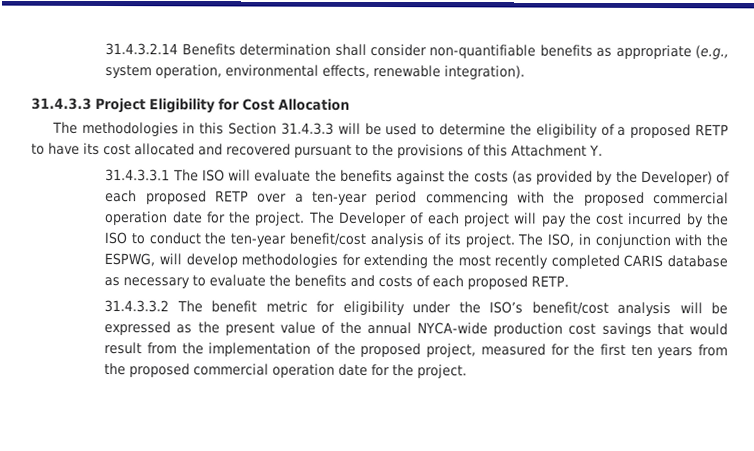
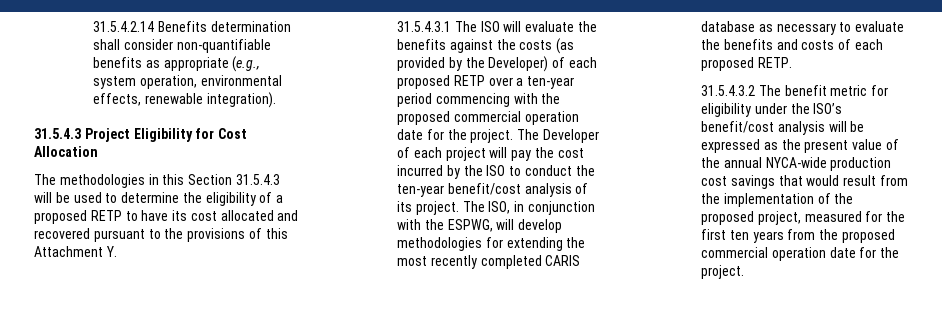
- 31.4.3.2.14 Benefits determination shall consider non-quantifiable benefits as appropriate (e.g., system operation, environmental effects, renewable integration).
+ 31.5.4.2.14 Benefits determination shall consider non-quantifiable benefits as appropriate (e.g., system operation, environmental effects, renewable integration).
- 31.4.3.3 Project Eligibility for Cost Allocation
+ 31.5.4.3 Project Eligibility for Cost Allocation
- The methodologies in this Section 31.4.3.3 will be used to determine the eligibility of a proposed RETP to have its cost allocated and recovered pursuant to the provisions of this Attachment Y.
+ The methodologies in this Section 31.5.4.3 will be used to determine the eligibility of a proposed RETP to have its cost allocated and recovered pursuant to the provisions of this Attachment Y.
- 31.4.3.3.1 The ISO will evaluate the benefits against the costs (as provided by the Developer) of each proposed RETP over a ten-year period commencing with the proposed commercial operation date for the project.
+ 31.5.4.3.1 The ISO will evaluate the benefits against the costs (as provided by the Developer) of each proposed RETP over a ten-year period commencing with the proposed commercial operation date for the project.
- 31.4.3.3.2 The benefit metric for eligibility under the ISO’s benefit/cost analysis will be expressed as the present value of the annual NYCA-wide production cost savings that would result from the implementation of the proposed project, measured for the first ten years from the proposed commercial operation date for the project.
+ 31.5.4.3.2 The benefit metric for eligibility under the ISO’s benefit/cost analysis will be expressed as the present value of the annual NYCA-wide production cost savings that would result from the implementation of the proposed project, measured for the first ten years from the proposed commercial operation date for the project.

